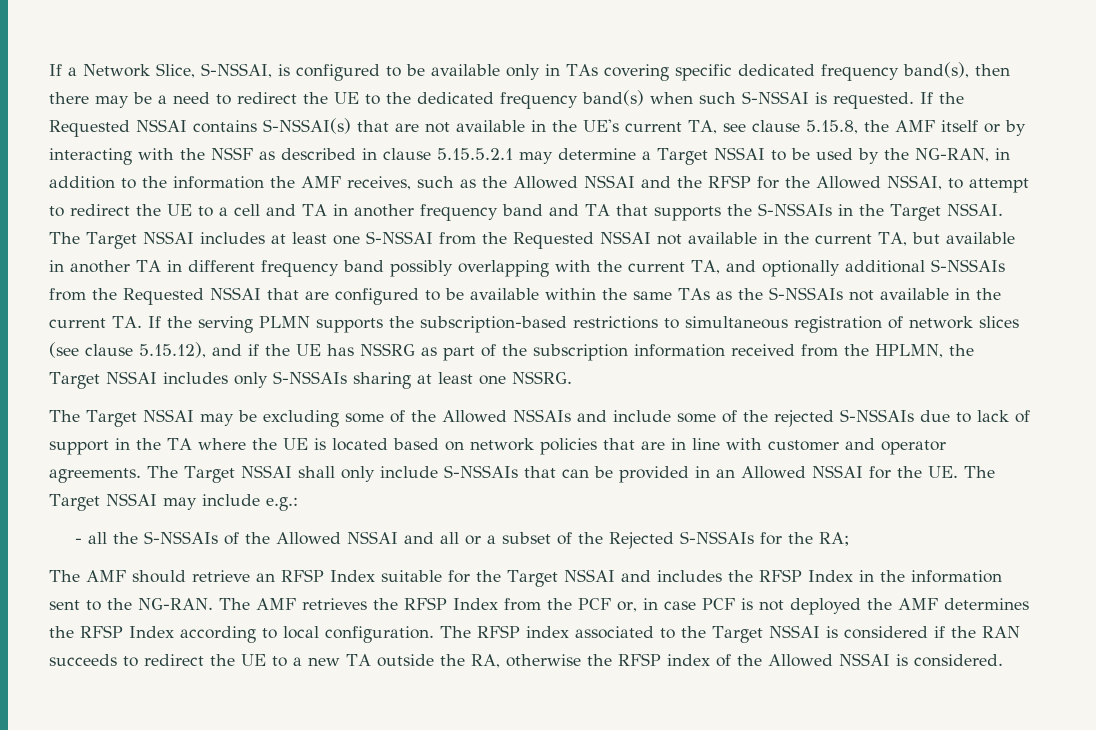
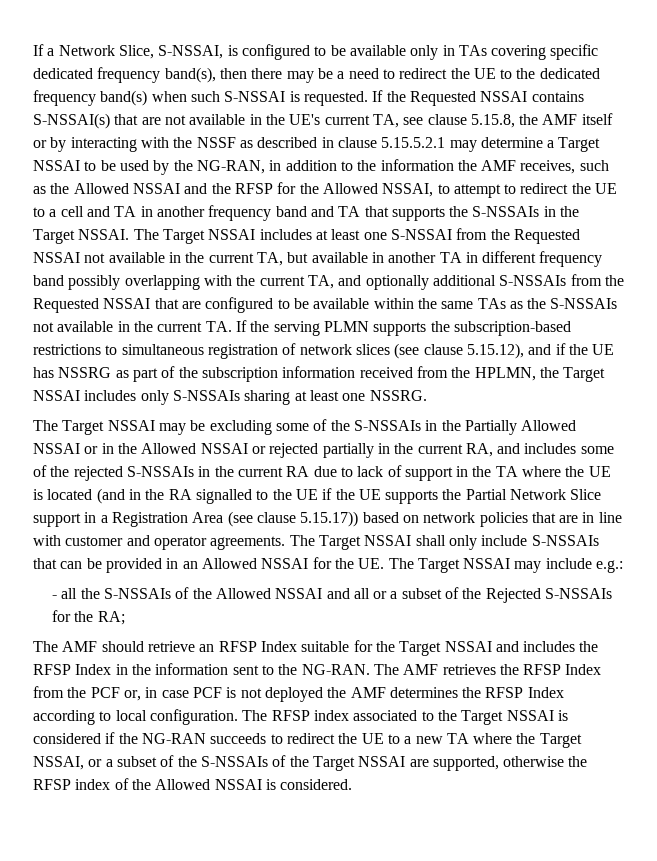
- The Target NSSAI may be excluding some of the Allowed NSSAIs and include some of the rejected S-NSSAIs due to lack of support in the TA where the UE is located based on network policies that are in line with customer and operator agreements.
+ The Target NSSAI may be excluding some of the S-NSSAIs in the Partially Allowed NSSAI or in the Allowed NSSAI or rejected partially in the current RA, and includes some of the rejected S-NSSAIs in the current RA due to lack of support in the TA where the UE is located (and in the RA signalled to the UE if the UE supports the Partial Network Slice support in a Registration Area (see clause 5.15.17)) based on network policies that are in line with customer and operator agreements.
- The RFSP index associated to the Target NSSAI is considered if the RAN succeeds to redirect the UE to a new TA outside the RA, otherwise the RFSP index of the Allowed NSSAI is considered.
+ The RFSP index associated to the Target NSSAI is considered if the NG-RAN succeeds to redirect the UE to a new TA where the Target NSSAI, or a subset of the S-NSSAIs of the Target NSSAI are supported, otherwise the RFSP index of the Allowed NSSAI is considered.

